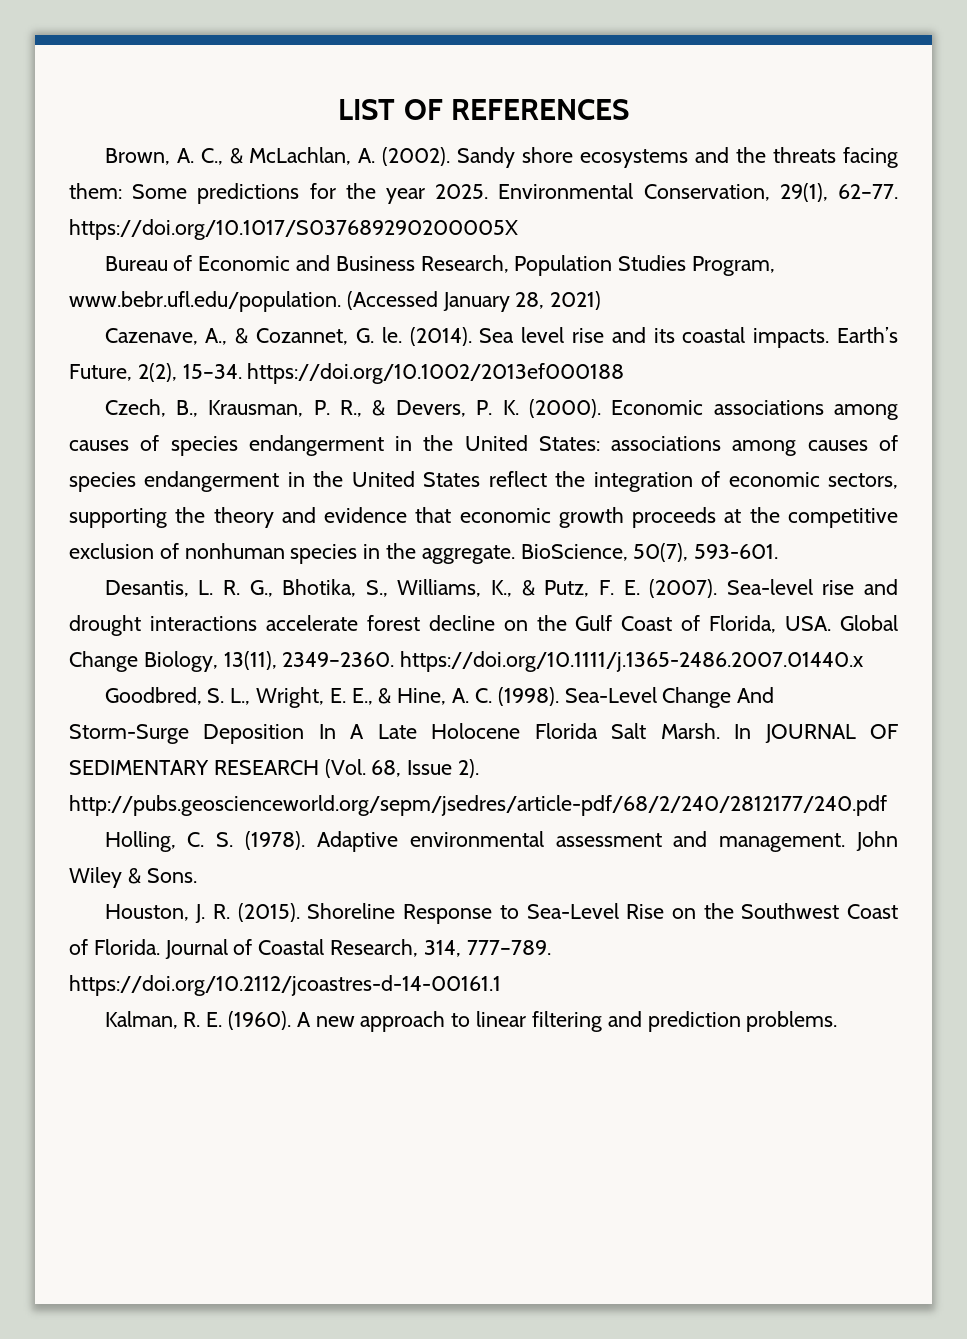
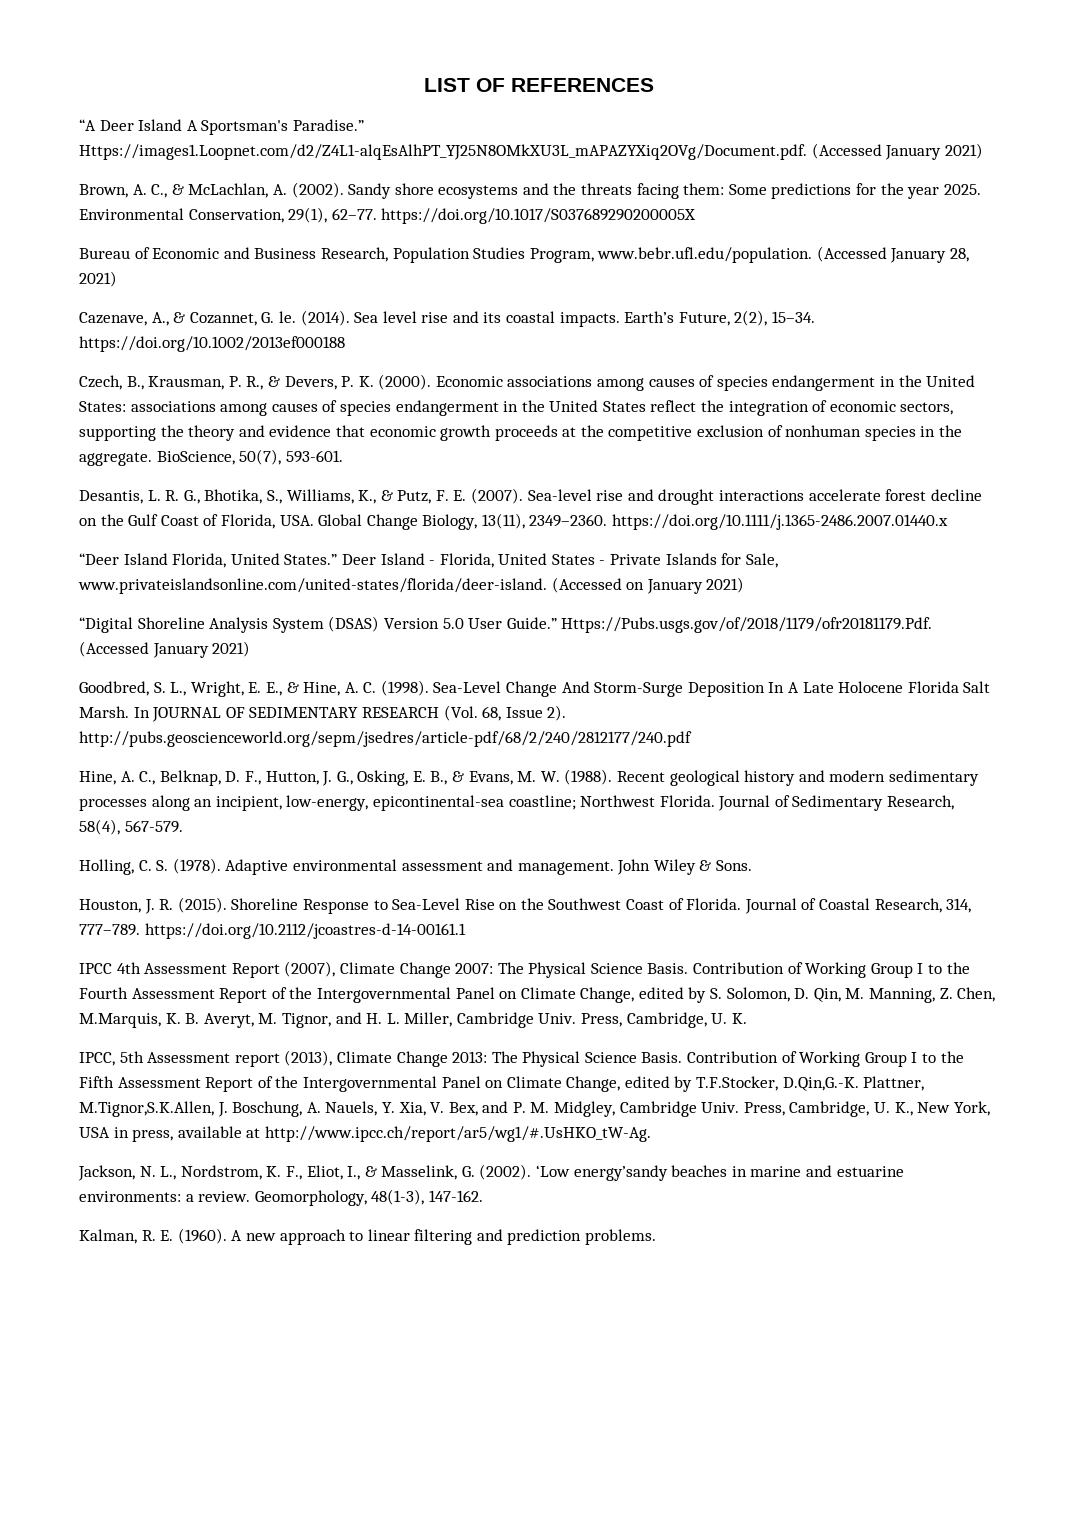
+ “A Deer Island A Sportsman's Paradise.” Https://images1.Loopnet.com/d2/Z4L1-alqEsAlhPT_YJ25N8OMkXU3L_mAPAZYXiq2OVg/Document.pdf. (Accessed January 2021)
+ “Deer Island Florida, United States.” Deer Island - Florida, United States - Private Islands for Sale, www.privateislandsonline.com/united-states/florida/deer-island. (Accessed on January 2021)
+ “Digital Shoreline Analysis System (DSAS) Version 5.0 User Guide.” Https://Pubs.usgs.gov/of/2018/1179/ofr20181179.Pdf. (Accessed January 2021)
+ Hine, A. C., Belknap, D. F., Hutton, J. G., Osking, E. B., & Evans, M. W. (1988). Recent geological history and modern sedimentary processes along an incipient, low-energy, epicontinental-sea coastline; Northwest Florida. Journal of Sedimentary Research, 58(4), 567-579.
+ IPCC 4th Assessment Report (2007), Climate Change 2007: The Physical Science Basis. Contribution of Working Group I to the Fourth Assessment Report of the Intergovernmental Panel on Climate Change, edited by S. Solomon, D. Qin, M. Manning, Z. Chen, M.Marquis, K. B. Averyt, M. Tignor, and H. L. Miller, Cambridge Univ. Press, Cambridge, U. K.
+ IPCC, 5th Assessment report (2013), Climate Change 2013: The Physical Science Basis. Contribution of Working Group I to the Fifth Assessment Report of the Intergovernmental Panel on Climate Change, edited by T.F.Stocker, D.Qin,G.-K. Plattner, M.Tignor,S.K.Allen, J. Boschung, A. Nauels, Y. Xia, V. Bex, and P. M. Midgley, Cambridge Univ. Press, Cambridge, U. K., New York, USA in press, available at http://www.ipcc.ch/report/ar5/wg1/#.UsHKO_tW-Ag.
+ Jackson, N. L., Nordstrom, K. F., Eliot, I., & Masselink, G. (2002). ‘Low energy’sandy beaches in marine and estuarine environments: a review. Geomorphology, 48(1-3), 147-162.

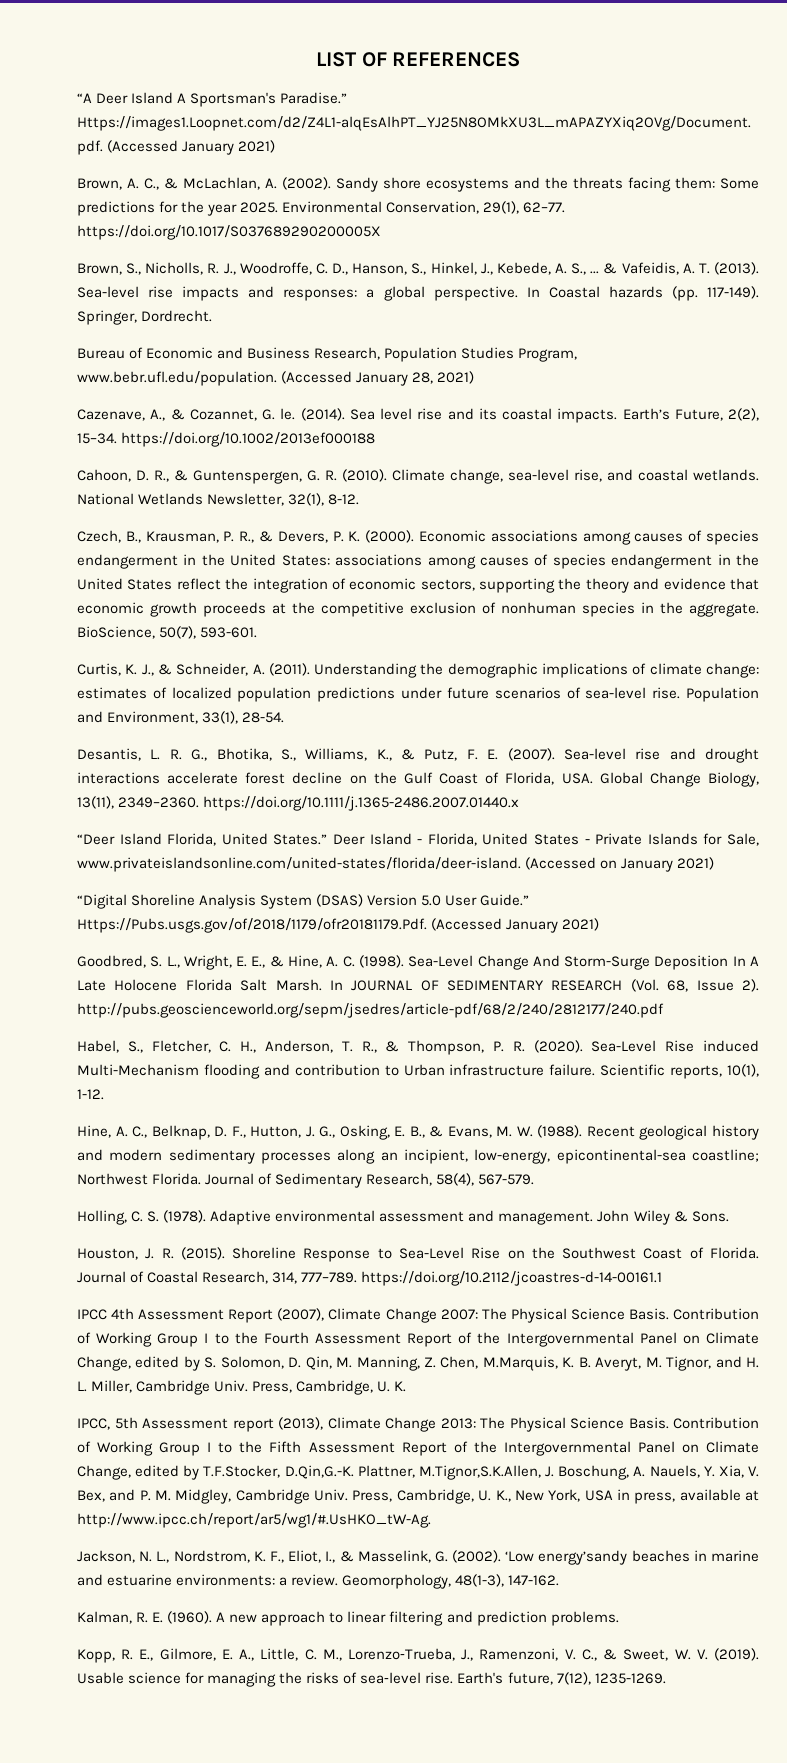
+ Brown, S., Nicholls, R. J., Woodroffe, C. D., Hanson, S., Hinkel, J., Kebede, A. S., ... & Vafeidis, A. T. (2013). Sea-level rise impacts and responses: a global perspective. In Coastal hazards (pp. 117-149). Springer, Dordrecht.
+ Cahoon, D. R., & Guntenspergen, G. R. (2010). Climate change, sea-level rise, and coastal wetlands. National Wetlands Newsletter, 32(1), 8-12.
+ Curtis, K. J., & Schneider, A. (2011). Understanding the demographic implications of climate change: estimates of localized population predictions under future scenarios of sea-level rise. Population and Environment, 33(1), 28-54.
+ Habel, S., Fletcher, C. H., Anderson, T. R., & Thompson, P. R. (2020). Sea-Level Rise induced Multi-Mechanism flooding and contribution to Urban infrastructure failure. Scientific reports, 10(1), 1-12.
+ Kopp, R. E., Gilmore, E. A., Little, C. M., Lorenzo‐Trueba, J., Ramenzoni, V. C., & Sweet, W. V. (2019). Usable science for managing the risks of sea‐level rise. Earth's future, 7(12), 1235-1269.

